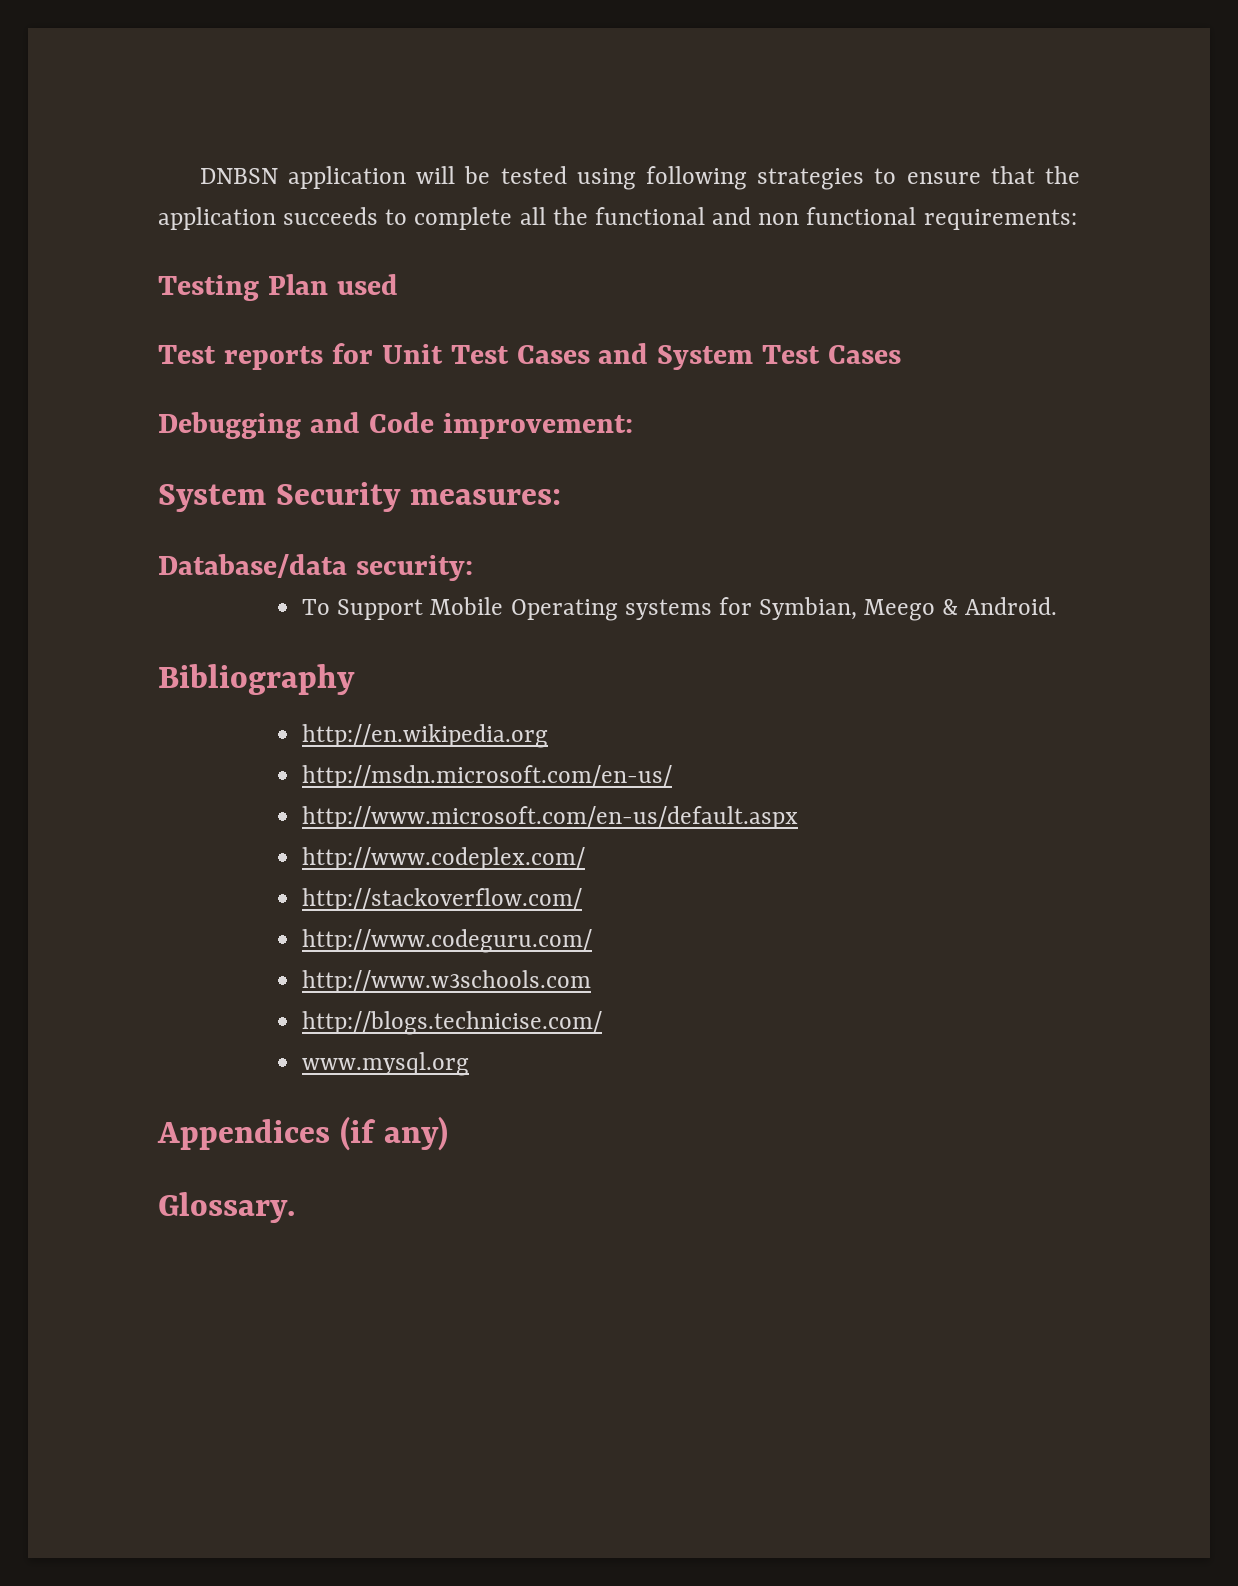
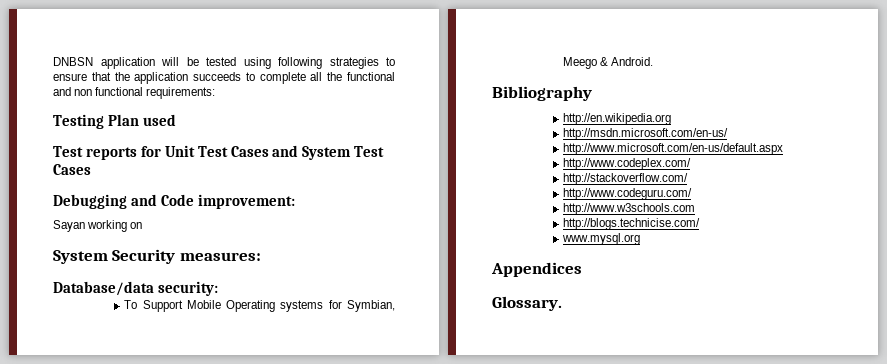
+ Sayan working on
- Appendices (if any)
+ Appendices

